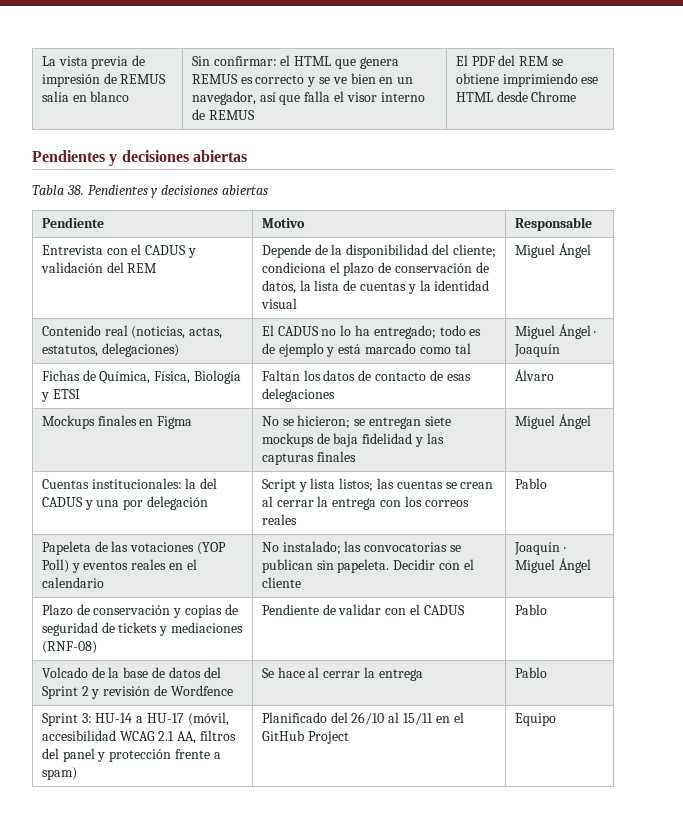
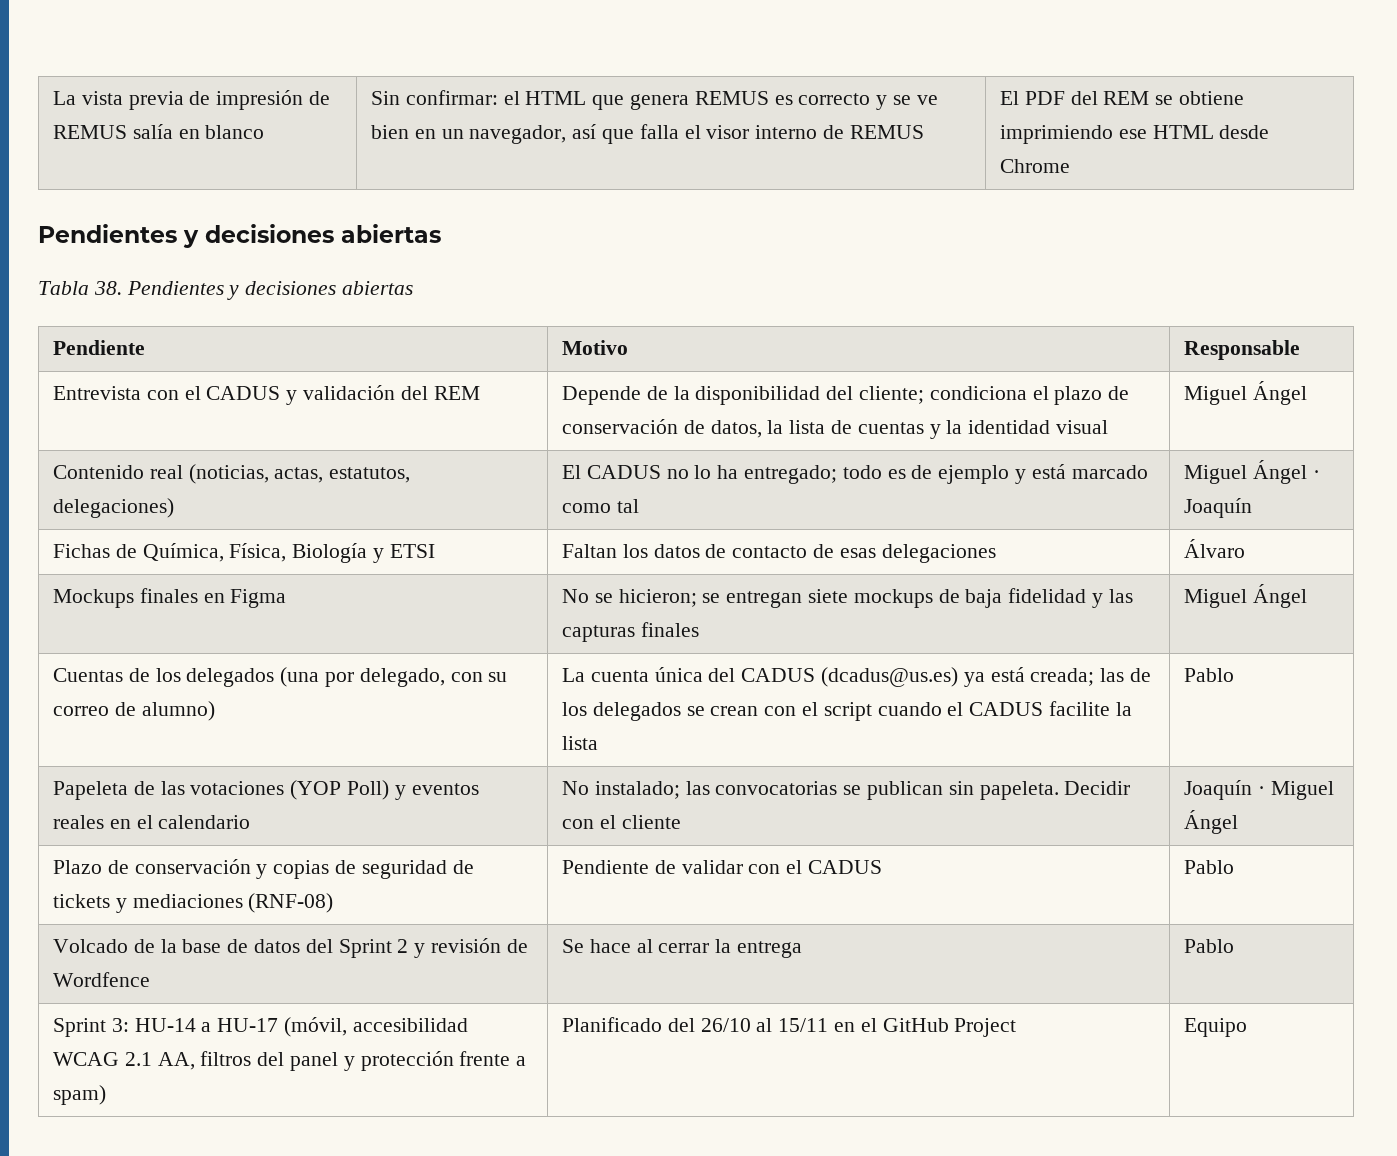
- Cuentas institucionales: la del CADUS y una por delegación | Script y lista listos; las cuentas se crean al cerrar la entrega con los correos reales | Pablo
+ Cuentas de los delegados (una por delegado, con su correo de alumno) | La cuenta única del CADUS (dcadus@us.es) ya está creada; las de los delegados se crean con el script cuando el CADUS facilite la lista | Pablo

